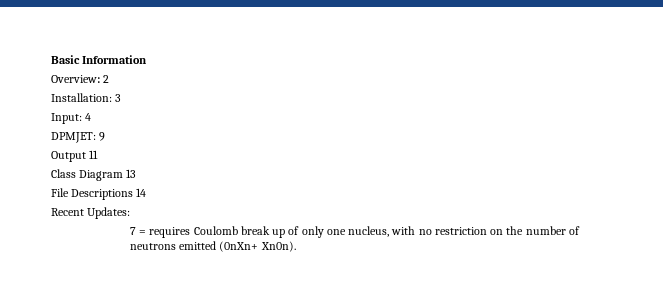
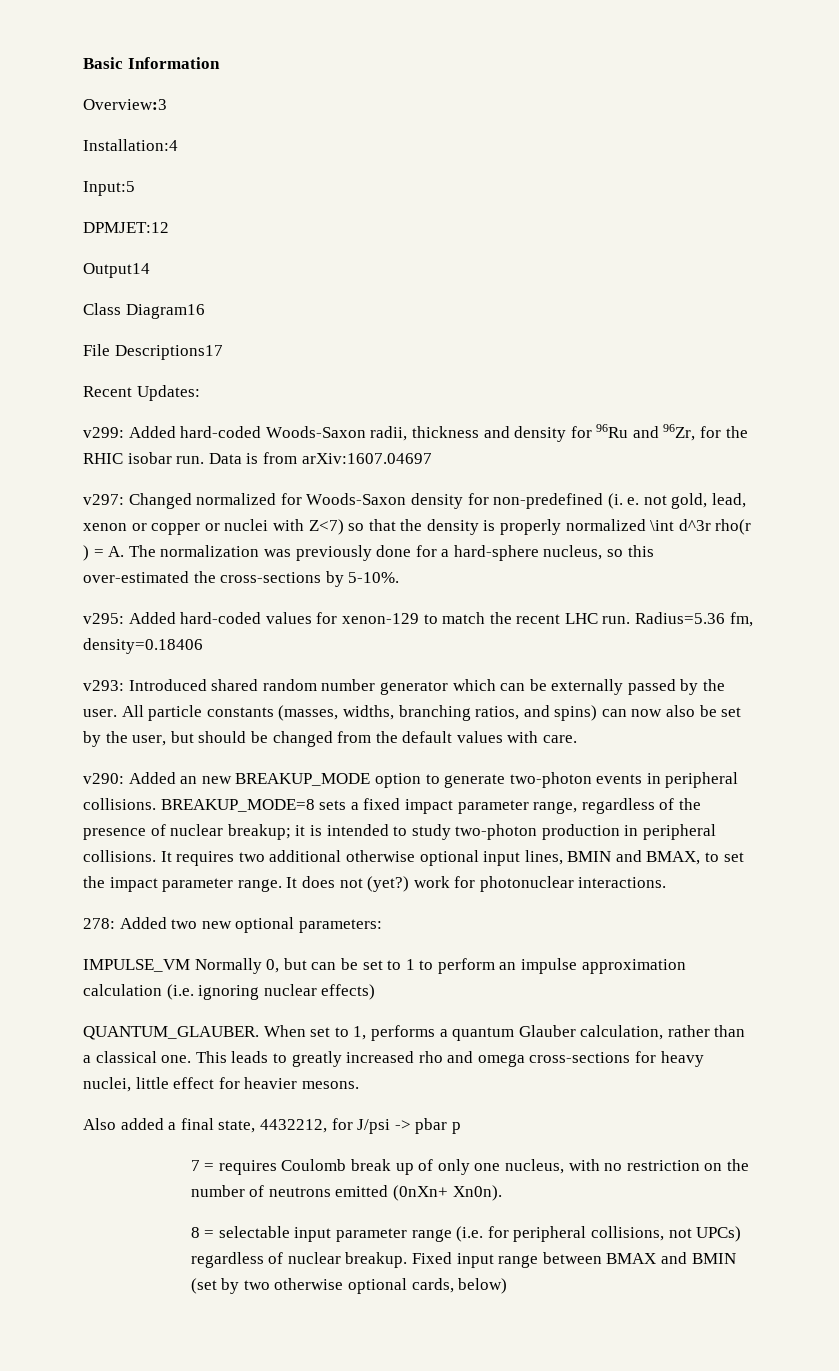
- Overview: 2
- Installation: 3
- Input: 4
- DPMJET: 9
- Output 11
+ Overview:3
+ Installation:4
+ Input:5
+ DPMJET:12
+ Output14
- Class Diagram 13
+ Class Diagram16
- File Descriptions 14
+ File Descriptions17
+ v299: Added hard-coded Woods-Saxon radii, thickness and density for 96Ru and 96Zr, for the RHIC isobar run. Data is from arXiv:1607.04697
+ v297: Changed normalized for Woods-Saxon density for non-predefined (i. e. not gold, lead, xenon or copper or nuclei with Z<7) so that the density is properly normalized \int d^3r rho(r ) = A. The normalization was previously done for a hard-sphere nucleus, so this over-estimated the cross-sections by 5-10%.
+ v295: Added hard-coded values for xenon-129 to match the recent LHC run. Radius=5.36 fm, density=0.18406
+ v293: Introduced shared random number generator which can be externally passed by the user. All particle constants (masses, widths, branching ratios, and spins) can now also be set by the user, but should be changed from the default values with care.
+ v290: Added an new BREAKUP_MODE option to generate two-photon events in peripheral collisions. BREAKUP_MODE=8 sets a fixed impact parameter range, regardless of the presence of nuclear breakup; it is intended to study two-photon production in peripheral collisions. It requires two additional otherwise optional input lines, BMIN and BMAX, to set the impact parameter range. It does not (yet?) work for photonuclear interactions.
+ 278: Added two new optional parameters:
+ IMPULSE_VM Normally 0, but can be set to 1 to perform an impulse approximation calculation (i.e. ignoring nuclear effects)
+ QUANTUM_GLAUBER. When set to 1, performs a quantum Glauber calculation, rather than a classical one. This leads to greatly increased rho and omega cross-sections for heavy nuclei, little effect for heavier mesons.
+ Also added a final state, 4432212, for J/psi -> pbar p
+ 8 = selectable input parameter range (i.e. for peripheral collisions, not UPCs) regardless of nuclear breakup. Fixed input range between BMAX and BMIN (set by two otherwise optional cards, below)

